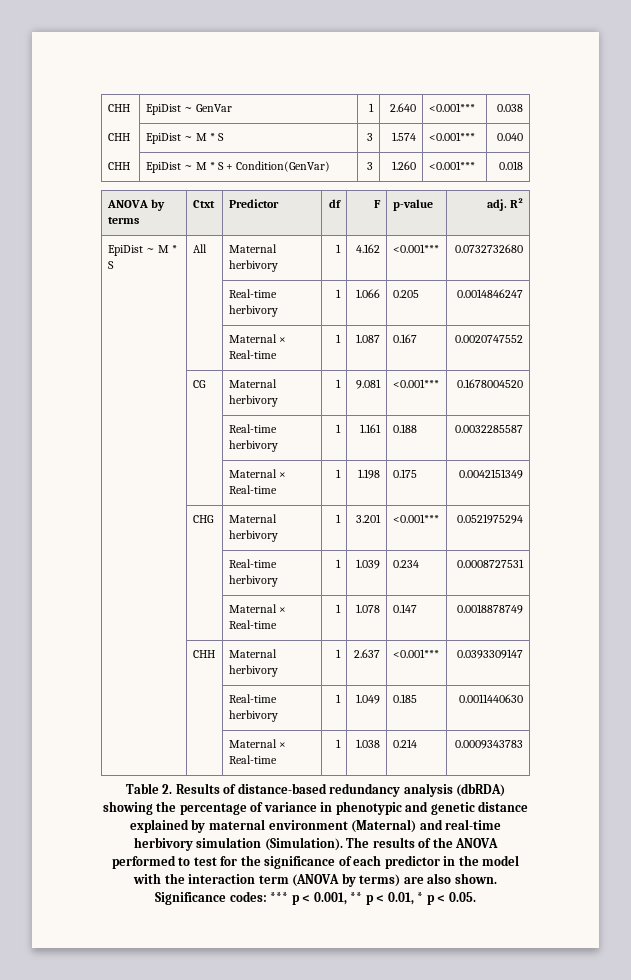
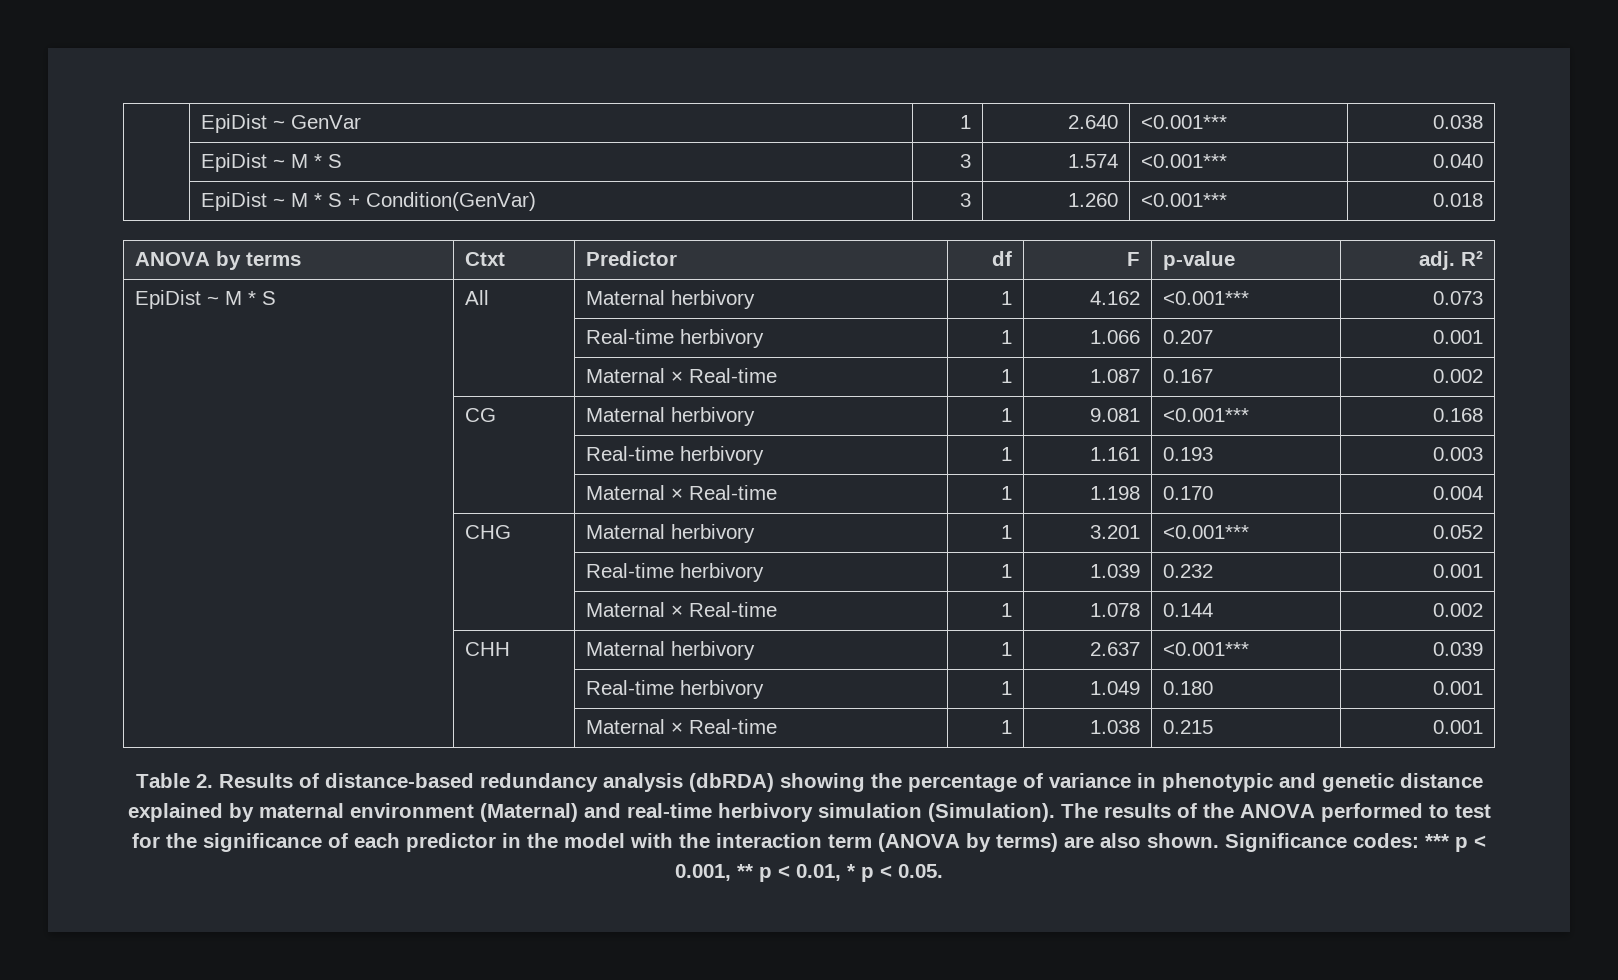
- CHH | EpiDist ~ GenVar | 1 | 2.640 | <0.001*** | 0.038
+ | EpiDist ~ GenVar | 1 | 2.640 | <0.001*** | 0.038
- CHH | EpiDist ~ M * S | 3 | 1.574 | <0.001*** | 0.040
+ | EpiDist ~ M * S | 3 | 1.574 | <0.001*** | 0.040
- CHH | EpiDist ~ M * S + Condition(GenVar) | 3 | 1.260 | <0.001*** | 0.018
+ | EpiDist ~ M * S + Condition(GenVar) | 3 | 1.260 | <0.001*** | 0.018
- EpiDist ~ M * S | All | Maternal herbivory | 1 | 4.162 | <0.001*** | 0.0732732680
+ EpiDist ~ M * S | All | Maternal herbivory | 1 | 4.162 | <0.001*** | 0.073
- | | Real-time herbivory | 1 | 1.066 | 0.205 | 0.0014846247
+ | | Real-time herbivory | 1 | 1.066 | 0.207 | 0.001
- | | Maternal × Real-time | 1 | 1.087 | 0.167 | 0.0020747552
+ | | Maternal × Real-time | 1 | 1.087 | 0.167 | 0.002
- | CG | Maternal herbivory | 1 | 9.081 | <0.001*** | 0.1678004520
+ | CG | Maternal herbivory | 1 | 9.081 | <0.001*** | 0.168
- | | Real-time herbivory | 1 | 1.161 | 0.188 | 0.0032285587
+ | | Real-time herbivory | 1 | 1.161 | 0.193 | 0.003
- | | Maternal × Real-time | 1 | 1.198 | 0.175 | 0.0042151349
+ | | Maternal × Real-time | 1 | 1.198 | 0.170 | 0.004
- | CHG | Maternal herbivory | 1 | 3.201 | <0.001*** | 0.0521975294
+ | CHG | Maternal herbivory | 1 | 3.201 | <0.001*** | 0.052
- | | Real-time herbivory | 1 | 1.039 | 0.234 | 0.0008727531
+ | | Real-time herbivory | 1 | 1.039 | 0.232 | 0.001
- | | Maternal × Real-time | 1 | 1.078 | 0.147 | 0.0018878749
+ | | Maternal × Real-time | 1 | 1.078 | 0.144 | 0.002
- | CHH | Maternal herbivory | 1 | 2.637 | <0.001*** | 0.0393309147
+ | CHH | Maternal herbivory | 1 | 2.637 | <0.001*** | 0.039
- | | Real-time herbivory | 1 | 1.049 | 0.185 | 0.0011440630
+ | | Real-time herbivory | 1 | 1.049 | 0.180 | 0.001
- | | Maternal × Real-time | 1 | 1.038 | 0.214 | 0.0009343783
+ | | Maternal × Real-time | 1 | 1.038 | 0.215 | 0.001

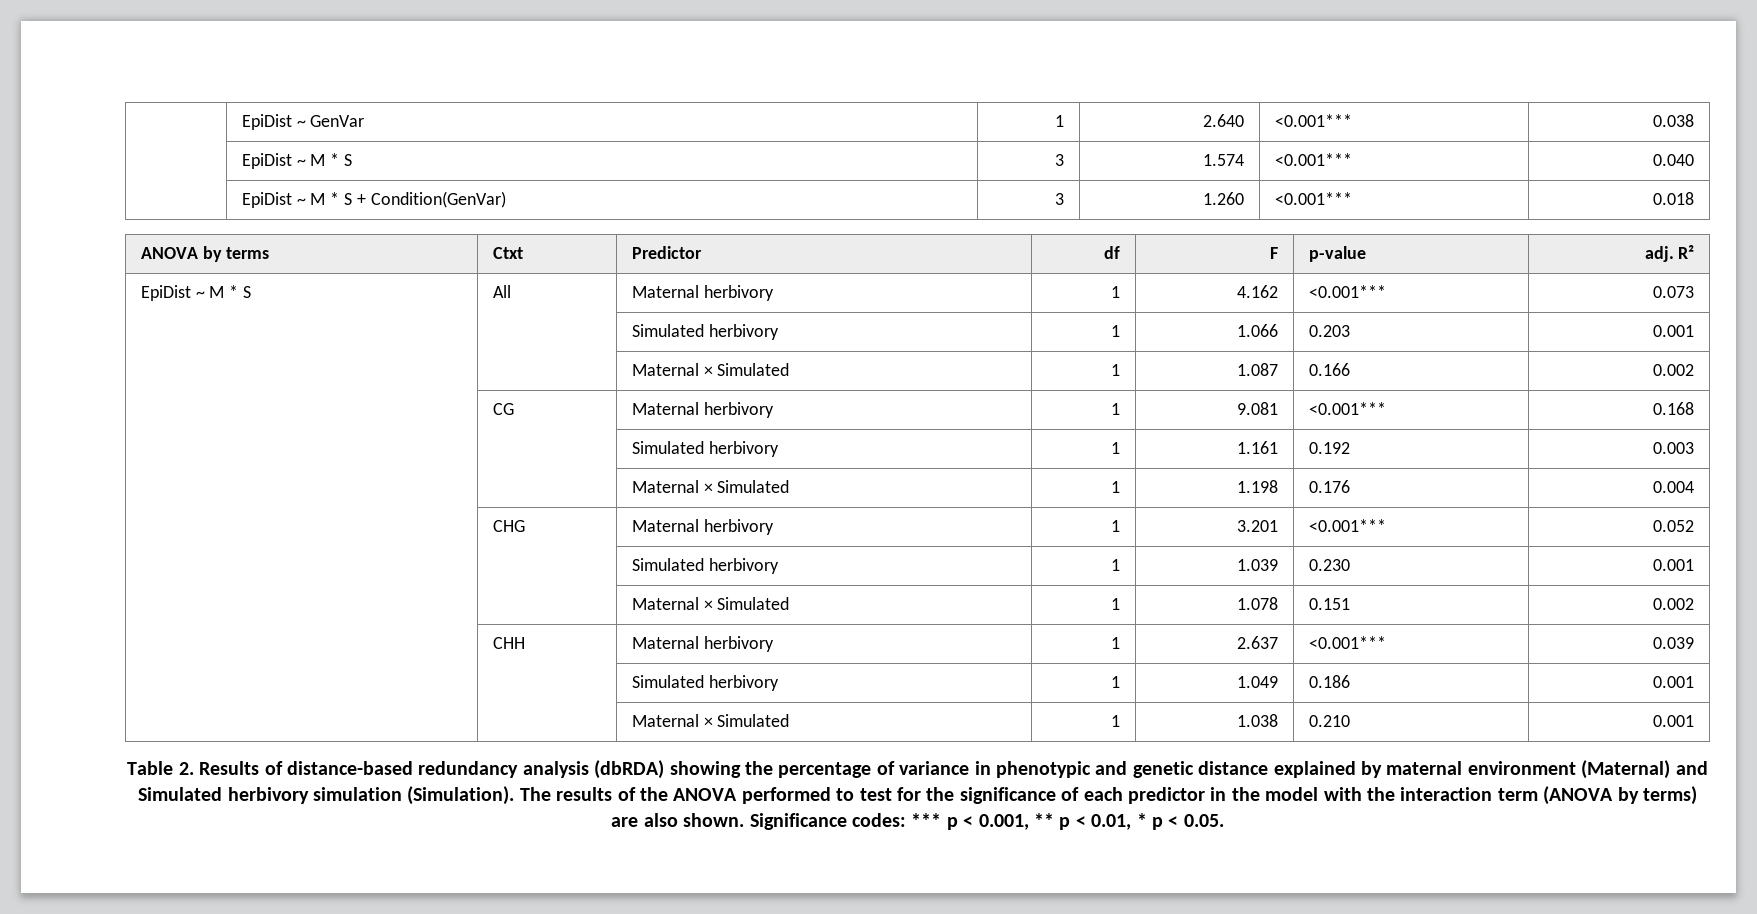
- | | Real-time herbivory | 1 | 1.066 | 0.207 | 0.001
- | | Maternal × Real-time | 1 | 1.087 | 0.167 | 0.002
+ | | Simulated herbivory | 1 | 1.066 | 0.203 | 0.001
+ | | Maternal × Simulated | 1 | 1.087 | 0.166 | 0.002
- | | Real-time herbivory | 1 | 1.161 | 0.193 | 0.003
+ | | Simulated herbivory | 1 | 1.161 | 0.192 | 0.003
- | | Maternal × Real-time | 1 | 1.198 | 0.170 | 0.004
+ | | Maternal × Simulated | 1 | 1.198 | 0.176 | 0.004
- | | Real-time herbivory | 1 | 1.039 | 0.232 | 0.001
- | | Maternal × Real-time | 1 | 1.078 | 0.144 | 0.002
+ | | Simulated herbivory | 1 | 1.039 | 0.230 | 0.001
+ | | Maternal × Simulated | 1 | 1.078 | 0.151 | 0.002
- | | Real-time herbivory | 1 | 1.049 | 0.180 | 0.001
- | | Maternal × Real-time | 1 | 1.038 | 0.215 | 0.001
+ | | Simulated herbivory | 1 | 1.049 | 0.186 | 0.001
+ | | Maternal × Simulated | 1 | 1.038 | 0.210 | 0.001
- Table 2. Results of distance-based redundancy analysis (dbRDA) showing the percentage of variance in phenotypic and genetic distance explained by maternal environment (Maternal) and real-time herbivory simulation (Simulation).
+ Table 2. Results of distance-based redundancy analysis (dbRDA) showing the percentage of variance in phenotypic and genetic distance explained by maternal environment (Maternal) and Simulated herbivory simulation (Simulation).

